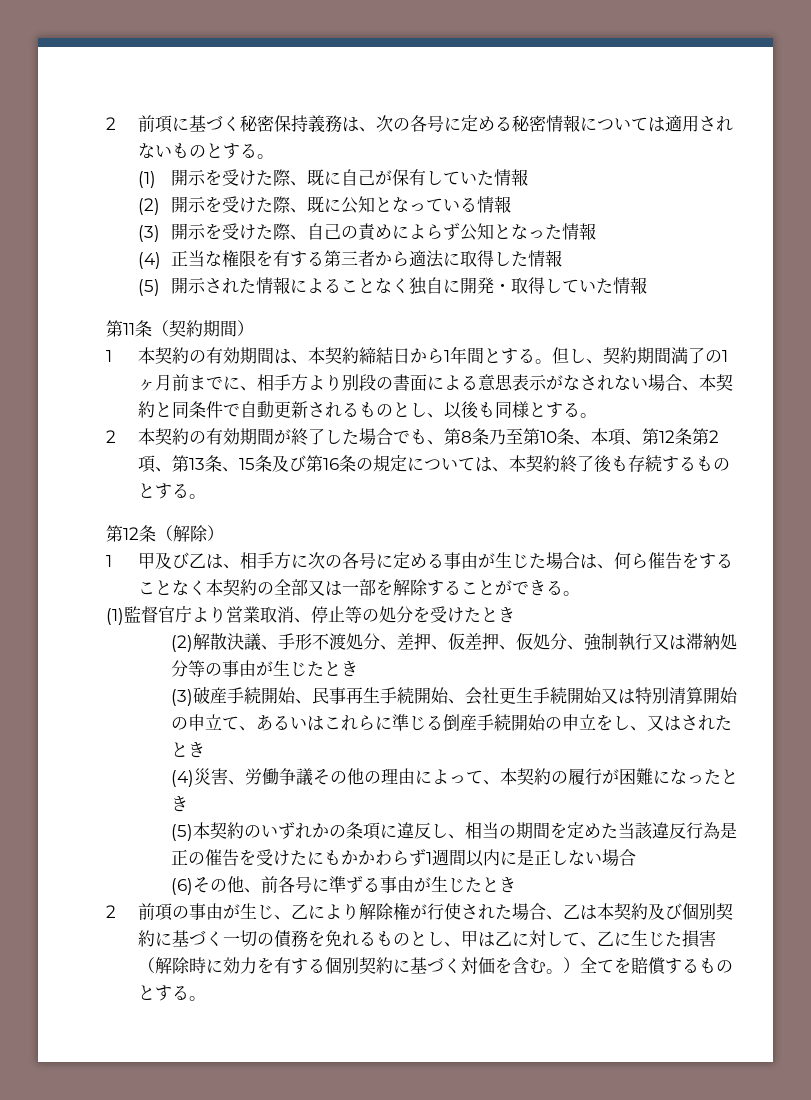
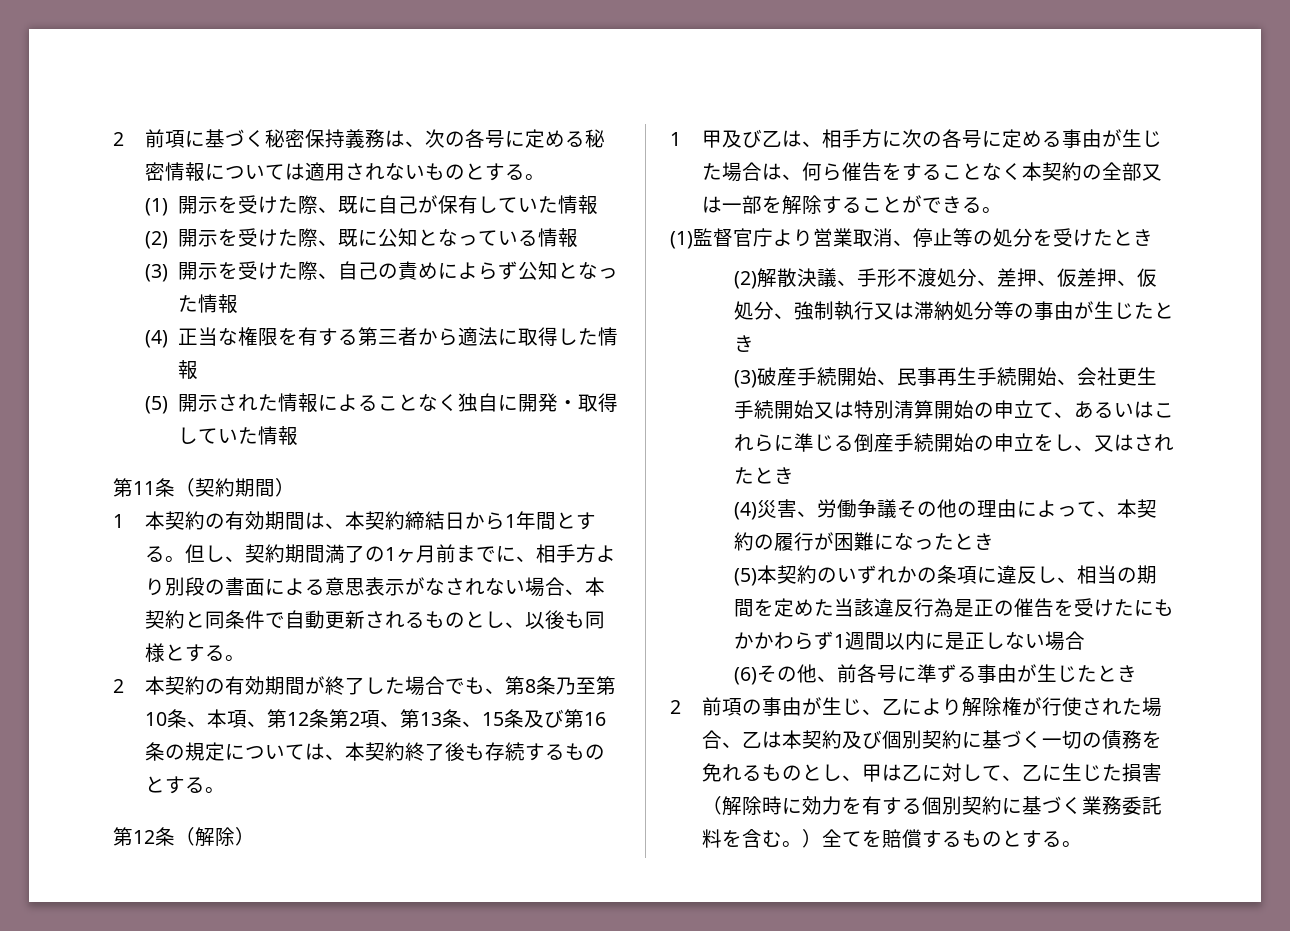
- 2前項の事由が生じ、乙により解除権が行使された場合、乙は本契約及び個別契約に基づく一切の債務を免れるものとし、甲は乙に対して、乙に生じた損害（解除時に効力を有する個別契約に基づく対価を含む。）全てを賠償するものとする。
+ 2前項の事由が生じ、乙により解除権が行使された場合、乙は本契約及び個別契約に基づく一切の債務を免れるものとし、甲は乙に対して、乙に生じた損害（解除時に効力を有する個別契約に基づく業務委託料を含む。）全てを賠償するものとする。

